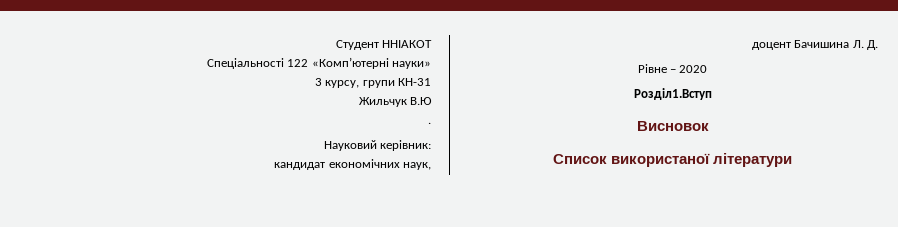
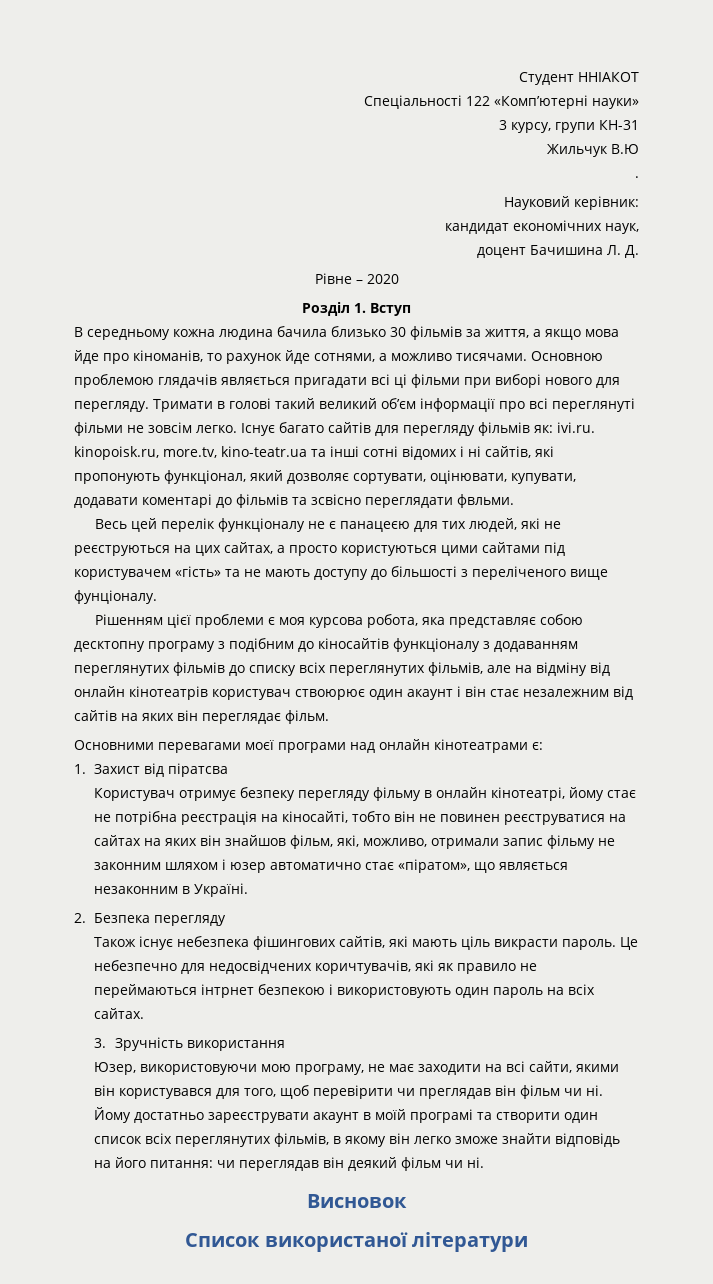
- Розділ1.Вступ
+ Розділ 1. Вступ
+ В середньому кожна людина бачила близько 30 фільмів за життя, а якщо мова йде про кіноманів, то рахунок йде сотнями, а можливо тисячами. Основною проблемою глядачів являється пригадати всі ці фільми при виборі нового для перегляду. Тримати в голові такий великий об’єм інформації про всі переглянуті фільми не зовсім легко. Існує багато сайтів для перегляду фільмів як: ivi.ru. kinopoisk.ru, more.tv, kino-teatr.ua та інші сотні відомих і ні сайтів, які пропонують функціонал, який дозволяє сортувати, оцінювати, купувати, додавати коментарі до фільмів та зсвісно переглядати фвльми.
+ Весь цей перелік функціоналу не є панацеєю для тих людей, які не реєструються на цих сайтах, а просто користуються цими сайтами під користувачем «гість» та не мають доступу до більшості з переліченого вище фунціоналу.
+ Рішенням цієї проблеми є моя курсова робота, яка представляє собою десктопну програму з подібним до кіносайтів функціоналу з додаванням переглянутих фільмів до списку всіх переглянутих фільмів, але на відміну від онлайн кінотеатрів користувач ствоюрює один акаунт і він стає незалежним від сайтів на яких він переглядає фільм.
+ Основними перевагами моєї програми над онлайн кінотеатрами є:
+ 1. Захист від піратсва
+ Користувач отримує безпеку перегляду фільму в онлайн кінотеатрі, йому стає не потрібна реєстрація на кіносайті, тобто він не повинен реєструватися на сайтах на яких він знайшов фільм, які, можливо, отримали запис фільму не законним шляхом і юзер автоматично стає «піратом», що являється незаконним в Україні.
+ 2. Безпека перегляду
+ Також існує небезпека фішингових сайтів, які мають ціль викрасти пароль. Це небезпечно для недосвідчених коричтувачів, які як правило не переймаються інтрнет безпекою і використовують один пароль на всіх сайтах.
+ 3. Зручність використання
+ Юзер, використовуючи мою програму, не має заходити на всі сайти, якими він користувався для того, щоб перевірити чи преглядав він фільм чи ні. Йому достатньо зареєструвати акаунт в моїй програмі та створити один список всіх переглянутих фільмів, в якому він легко зможе знайти відповідь на його питання: чи переглядав він деякий фільм чи ні.

